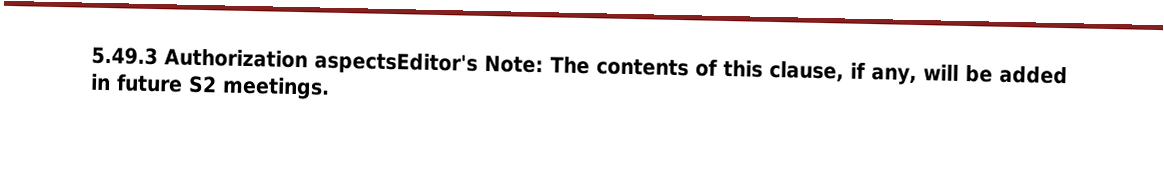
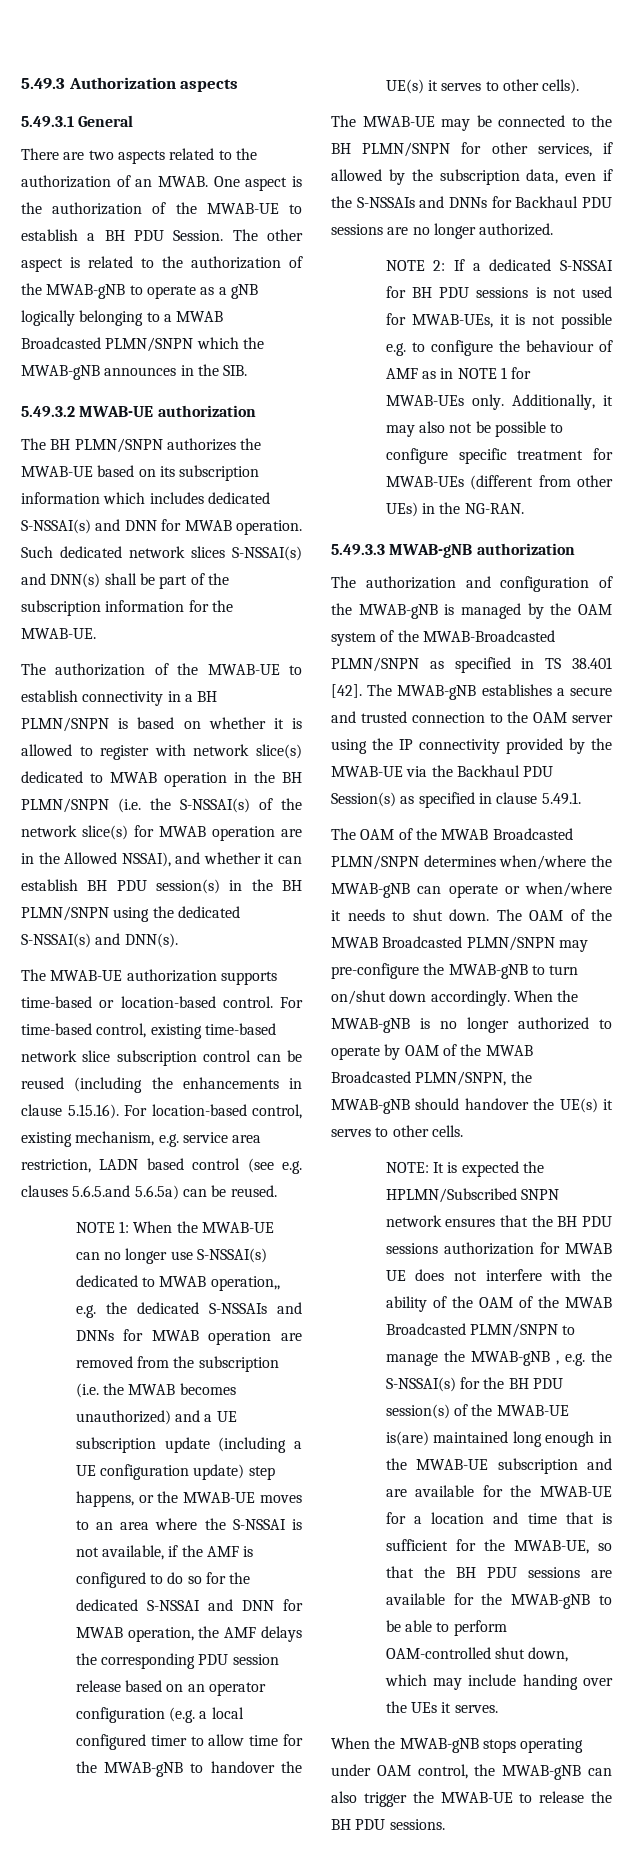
- 5.49.3 Authorization aspectsEditor's Note: The contents of this clause, if any, will be added in future S2 meetings.
+ 5.49.3 Authorization aspects
+ 5.49.3.1 General
+ There are two aspects related to the authorization of an MWAB. One aspect is the authorization of the MWAB-UE to establish a BH PDU Session. The other aspect is related to the authorization of the MWAB-gNB to operate as a gNB logically belonging to a MWAB Broadcasted PLMN/SNPN which the MWAB-gNB announces in the SIB.
+ 5.49.3.2 MWAB-UE authorization
+ The BH PLMN/SNPN authorizes the MWAB-UE based on its subscription information which includes dedicated S-NSSAI(s) and DNN for MWAB operation. Such dedicated network slices S-NSSAI(s) and DNN(s) shall be part of the subscription information for the MWAB-UE.
+ The authorization of the MWAB-UE to establish connectivity in a BH PLMN/SNPN is based on whether it is allowed to register with network slice(s) dedicated to MWAB operation in the BH PLMN/SNPN (i.e. the S-NSSAI(s) of the network slice(s) for MWAB operation are in the Allowed NSSAI), and whether it can establish BH PDU session(s) in the BH PLMN/SNPN using the dedicated S-NSSAI(s) and DNN(s).
+ The MWAB-UE authorization supports time-based or location-based control. For time-based control, existing time-based network slice subscription control can be reused (including the enhancements in clause 5.15.16). For location-based control, existing mechanism, e.g. service area restriction, LADN based control (see e.g. clauses 5.6.5.and 5.6.5a) can be reused.
+ NOTE 1: When the MWAB-UE can no longer use S-NSSAI(s) dedicated to MWAB operation,, e.g. the dedicated S-NSSAIs and DNNs for MWAB operation are removed from the subscription (i.e. the MWAB becomes unauthorized) and a UE subscription update (including a UE configuration update) step happens, or the MWAB-UE moves to an area where the S-NSSAI is not available, if the AMF is configured to do so for the dedicated S-NSSAI and DNN for MWAB operation, the AMF delays the corresponding PDU session release based on an operator configuration (e.g. a local configured timer to allow time for the MWAB-gNB to handover the UE(s) it serves to other cells).
+ The MWAB-UE may be connected to the BH PLMN/SNPN for other services, if allowed by the subscription data, even if the S-NSSAIs and DNNs for Backhaul PDU sessions are no longer authorized.
+ NOTE 2: If a dedicated S-NSSAI for BH PDU sessions is not used for MWAB-UEs, it is not possible e.g. to configure the behaviour of AMF as in NOTE 1 for MWAB-UEs only. Additionally, it may also not be possible to configure specific treatment for MWAB-UEs (different from other UEs) in the NG-RAN.
+ 5.49.3.3 MWAB-gNB authorization
+ The authorization and configuration of the MWAB-gNB is managed by the OAM system of the MWAB-Broadcasted PLMN/SNPN as specified in TS 38.401 [42]. The MWAB-gNB establishes a secure and trusted connection to the OAM server using the IP connectivity provided by the MWAB-UE via the Backhaul PDU Session(s) as specified in clause 5.49.1.
+ The OAM of the MWAB Broadcasted PLMN/SNPN determines when/where the MWAB-gNB can operate or when/where it needs to shut down. The OAM of the MWAB Broadcasted PLMN/SNPN may pre-configure the MWAB-gNB to turn on/shut down accordingly. When the MWAB-gNB is no longer authorized to operate by OAM of the MWAB Broadcasted PLMN/SNPN, the MWAB-gNB should handover the UE(s) it serves to other cells.
+ NOTE: It is expected the HPLMN/Subscribed SNPN network ensures that the BH PDU sessions authorization for MWAB UE does not interfere with the ability of the OAM of the MWAB Broadcasted PLMN/SNPN to manage the MWAB-gNB , e.g. the S-NSSAI(s) for the BH PDU session(s) of the MWAB-UE is(are) maintained long enough in the MWAB-UE subscription and are available for the MWAB-UE for a location and time that is sufficient for the MWAB-UE, so that the BH PDU sessions are available for the MWAB-gNB to be able to perform OAM-controlled shut down, which may include handing over the UEs it serves.
+ When the MWAB-gNB stops operating under OAM control, the MWAB-gNB can also trigger the MWAB-UE to release the BH PDU sessions.

